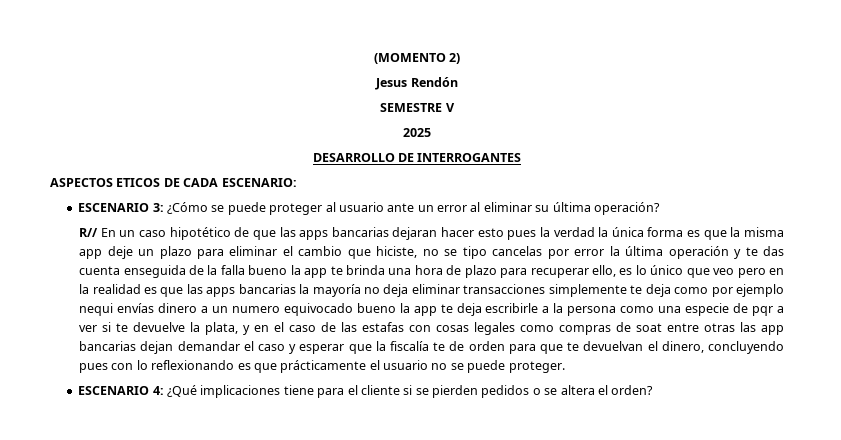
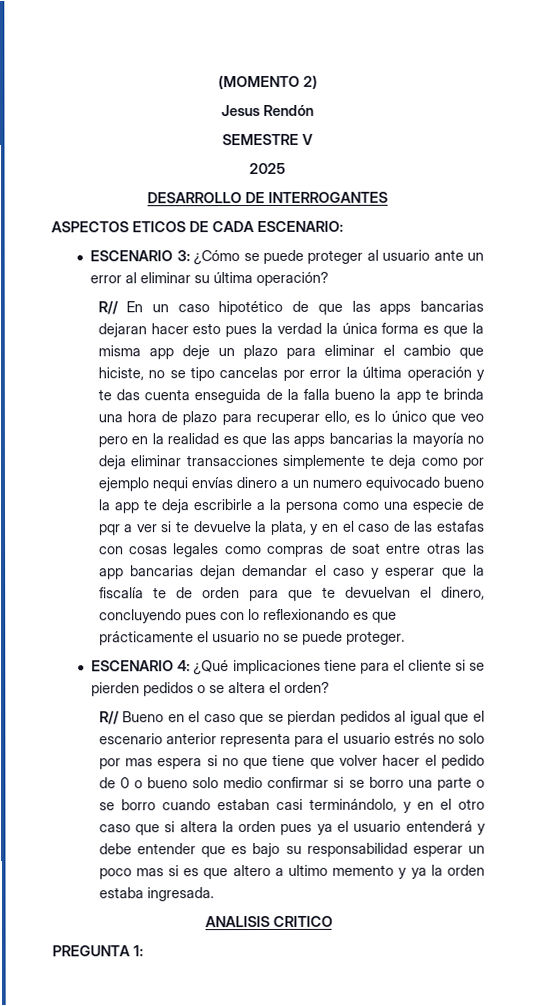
+ R// Bueno en el caso que se pierdan pedidos al igual que el escenario anterior representa para el usuario estrés no solo por mas espera si no que tiene que volver hacer el pedido de 0 o bueno solo medio confirmar si se borro una parte o se borro cuando estaban casi terminándolo, y en el otro caso que si altera la orden pues ya el usuario entenderá y debe entender que es bajo su responsabilidad esperar un poco mas si es que altero a ultimo memento y ya la orden estaba ingresada.
+ ANALISIS CRITICO
+ PREGUNTA 1:

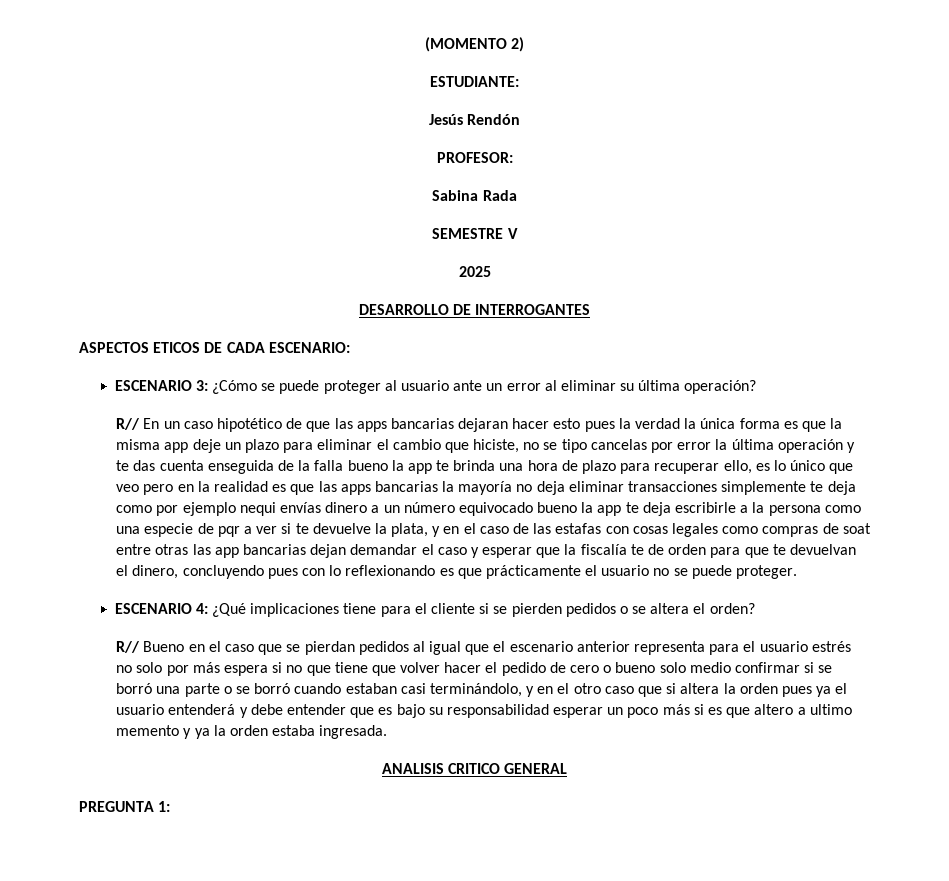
- Jesus Rendón
+ ESTUDIANTE:
+ Jesús Rendón
+ PROFESOR:
+ Sabina Rada
- R// En un caso hipotético de que las apps bancarias dejaran hacer esto pues la verdad la única forma es que la misma app deje un plazo para eliminar el cambio que hiciste, no se tipo cancelas por error la última operación y te das cuenta enseguida de la falla bueno la app te brinda una hora de plazo para recuperar ello, es lo único que veo pero en la realidad es que las apps bancarias la mayoría no deja eliminar transacciones simplemente te deja como por ejemplo nequi envías dinero a un numero equivocado bueno la app te deja escribirle a la persona como una especie de pqr a ver si te devuelve la plata, y en el caso de las estafas con cosas legales como compras de soat entre otras las app bancarias dejan demandar el caso y esperar que la fiscalía te de orden para que te devuelvan el dinero, concluyendo pues con lo reflexionando es que prácticamente el usuario no se puede proteger.
+ R// En un caso hipotético de que las apps bancarias dejaran hacer esto pues la verdad la única forma es que la misma app deje un plazo para eliminar el cambio que hiciste, no se tipo cancelas por error la última operación y te das cuenta enseguida de la falla bueno la app te brinda una hora de plazo para recuperar ello, es lo único que veo pero en la realidad es que las apps bancarias la mayoría no deja eliminar transacciones simplemente te deja como por ejemplo nequi envías dinero a un número equivocado bueno la app te deja escribirle a la persona como una especie de pqr a ver si te devuelve la plata, y en el caso de las estafas con cosas legales como compras de soat entre otras las app bancarias dejan demandar el caso y esperar que la fiscalía te de orden para que te devuelvan el dinero, concluyendo pues con lo reflexionando es que prácticamente el usuario no se puede proteger.
- R// Bueno en el caso que se pierdan pedidos al igual que el escenario anterior representa para el usuario estrés no solo por mas espera si no que tiene que volver hacer el pedido de 0 o bueno solo medio confirmar si se borro una parte o se borro cuando estaban casi terminándolo, y en el otro caso que si altera la orden pues ya el usuario entenderá y debe entender que es bajo su responsabilidad esperar un poco mas si es que altero a ultimo memento y ya la orden estaba ingresada.
+ R// Bueno en el caso que se pierdan pedidos al igual que el escenario anterior representa para el usuario estrés no solo por más espera si no que tiene que volver hacer el pedido de cero o bueno solo medio confirmar si se borró una parte o se borró cuando estaban casi terminándolo, y en el otro caso que si altera la orden pues ya el usuario entenderá y debe entender que es bajo su responsabilidad esperar un poco más si es que altero a ultimo memento y ya la orden estaba ingresada.
- ANALISIS CRITICO
+ ANALISIS CRITICO GENERAL

